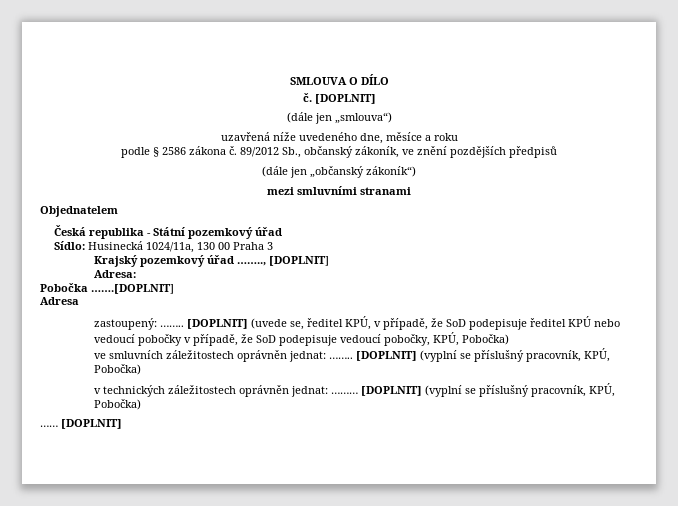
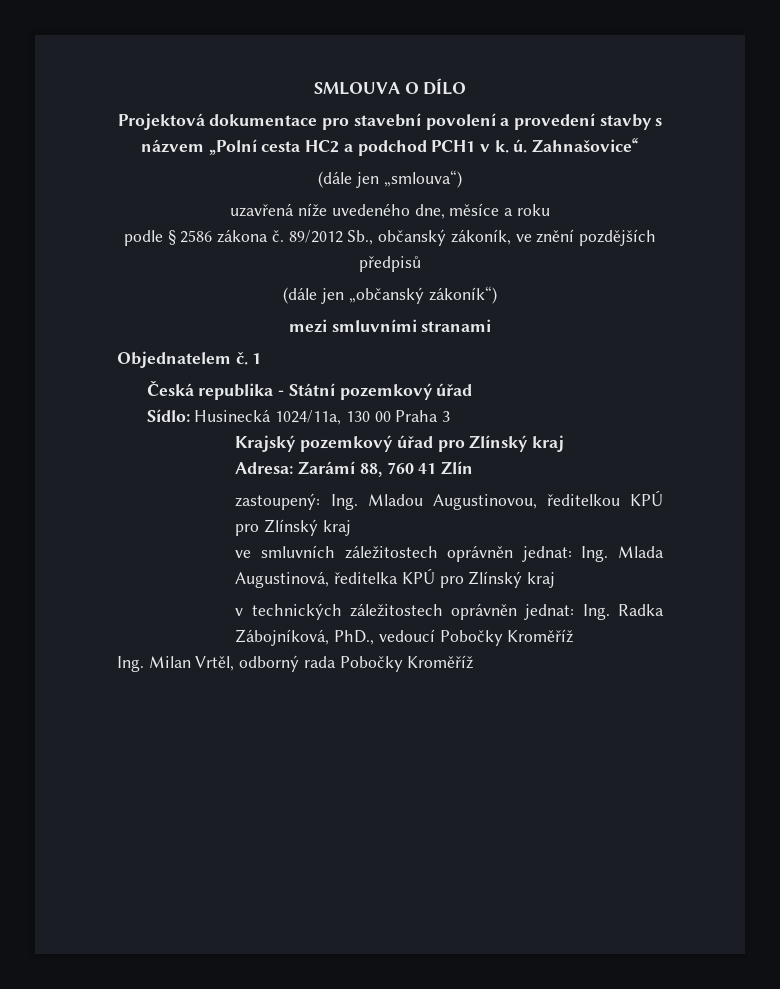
- č. [DOPLNIT]
+ Projektová dokumentace pro stavební povolení a provedení stavby s názvem „Polní cesta HC2 a podchod PCH1 v k. ú. Zahnašovice“
- Objednatelem
+ Objednatelem č. 1
- Krajský pozemkový úřad …….., [DOPLNIT]
- Adresa:
- Pobočka …….[DOPLNIT]
- Adresa
- zastoupený: …….. [DOPLNIT] (uvede se, ředitel KPÚ, v případě, že SoD podepisuje ředitel KPÚ nebo vedoucí pobočky v případě, že SoD podepisuje vedoucí pobočky, KPÚ, Pobočka)
+ Krajský pozemkový úřad pro Zlínský kraj
+ Adresa: Zarámí 88, 760 41 Zlín
+ zastoupený: Ing. Mladou Augustinovou, ředitelkou KPÚ pro Zlínský kraj
- ve smluvních záležitostech oprávněn jednat: …….. [DOPLNIT] (vyplní se příslušný pracovník, KPÚ, Pobočka)
+ ve smluvních záležitostech oprávněn jednat: Ing. Mlada Augustinová, ředitelka KPÚ pro Zlínský kraj
- v technických záležitostech oprávněn jednat: ……… [DOPLNIT] (vyplní se příslušný pracovník, KPÚ, Pobočka)
- …… [DOPLNIT]
+ v technických záležitostech oprávněn jednat: Ing. Radka Zábojníková, PhD., vedoucí Pobočky Kroměříž
+ Ing. Milan Vrtěl, odborný rada Pobočky Kroměříž

